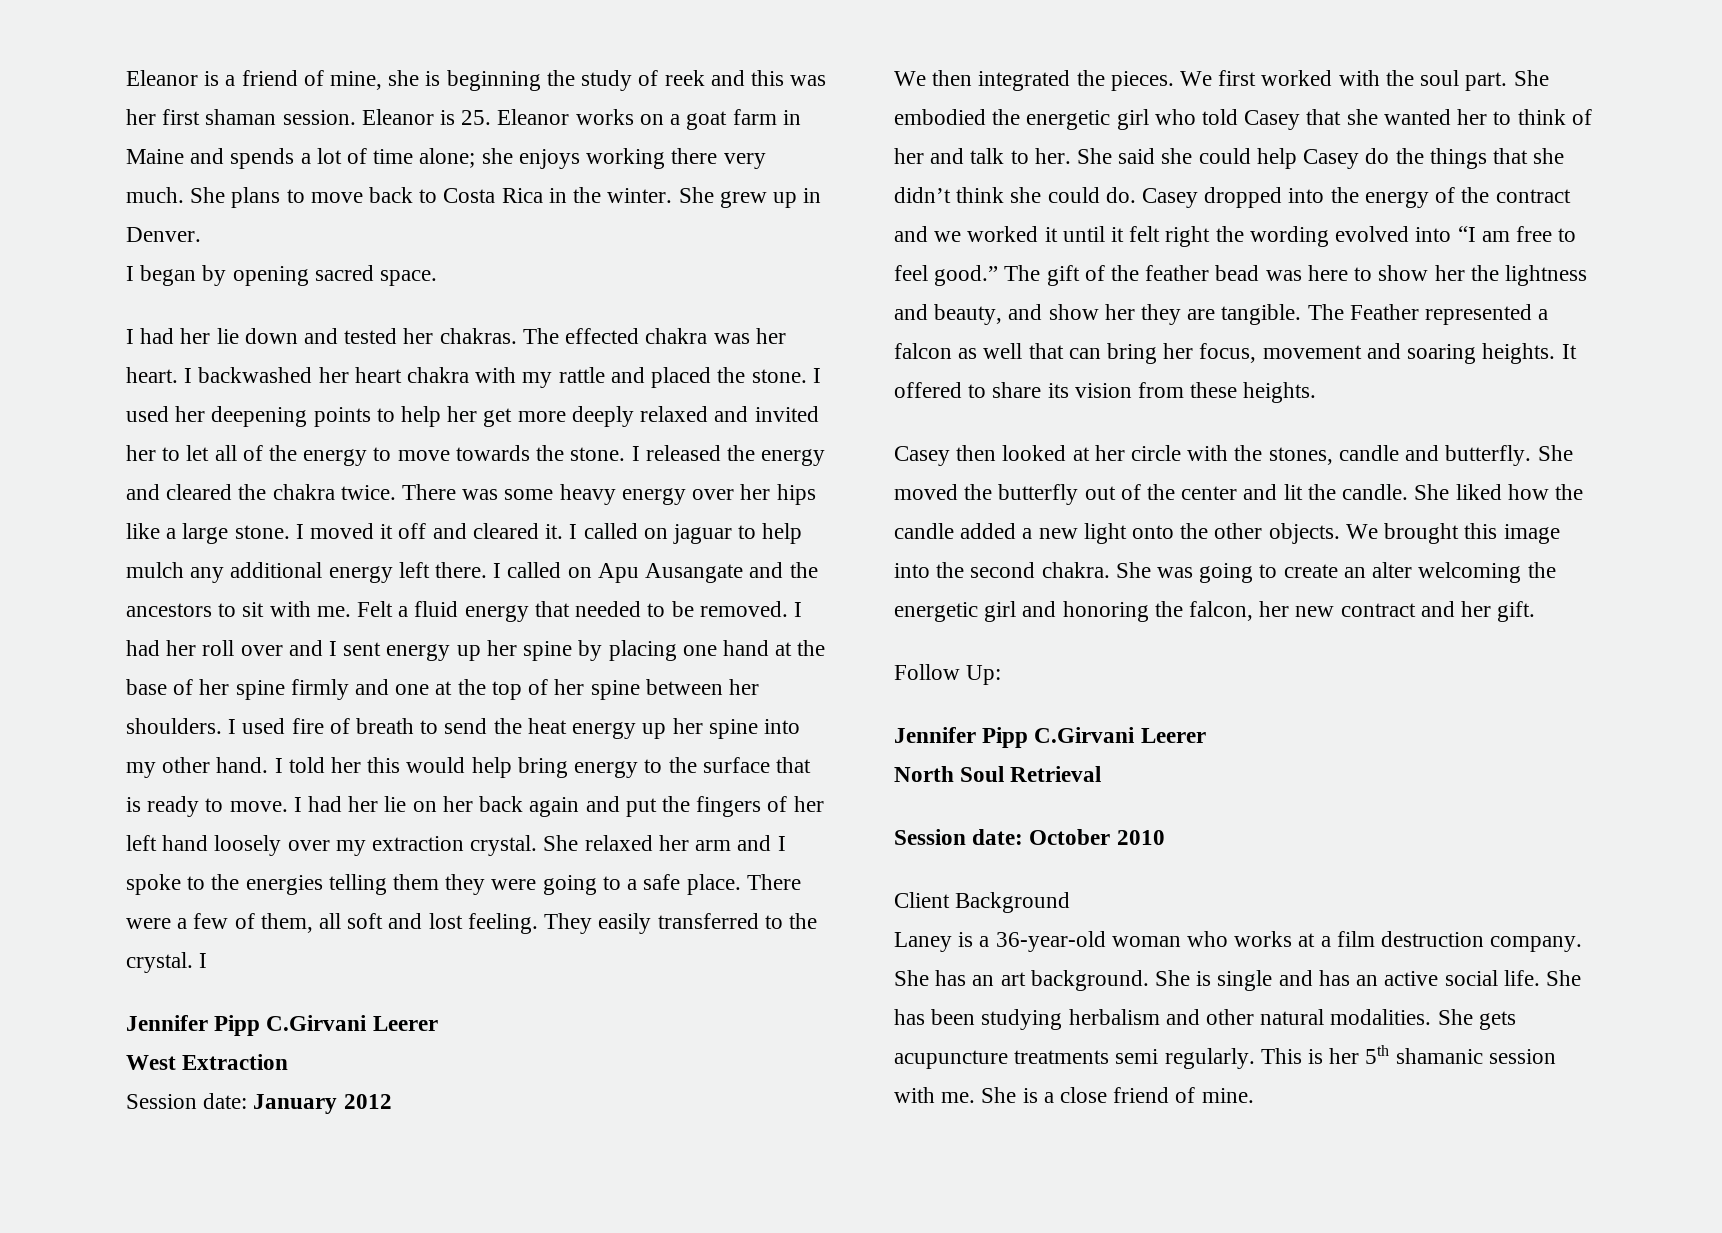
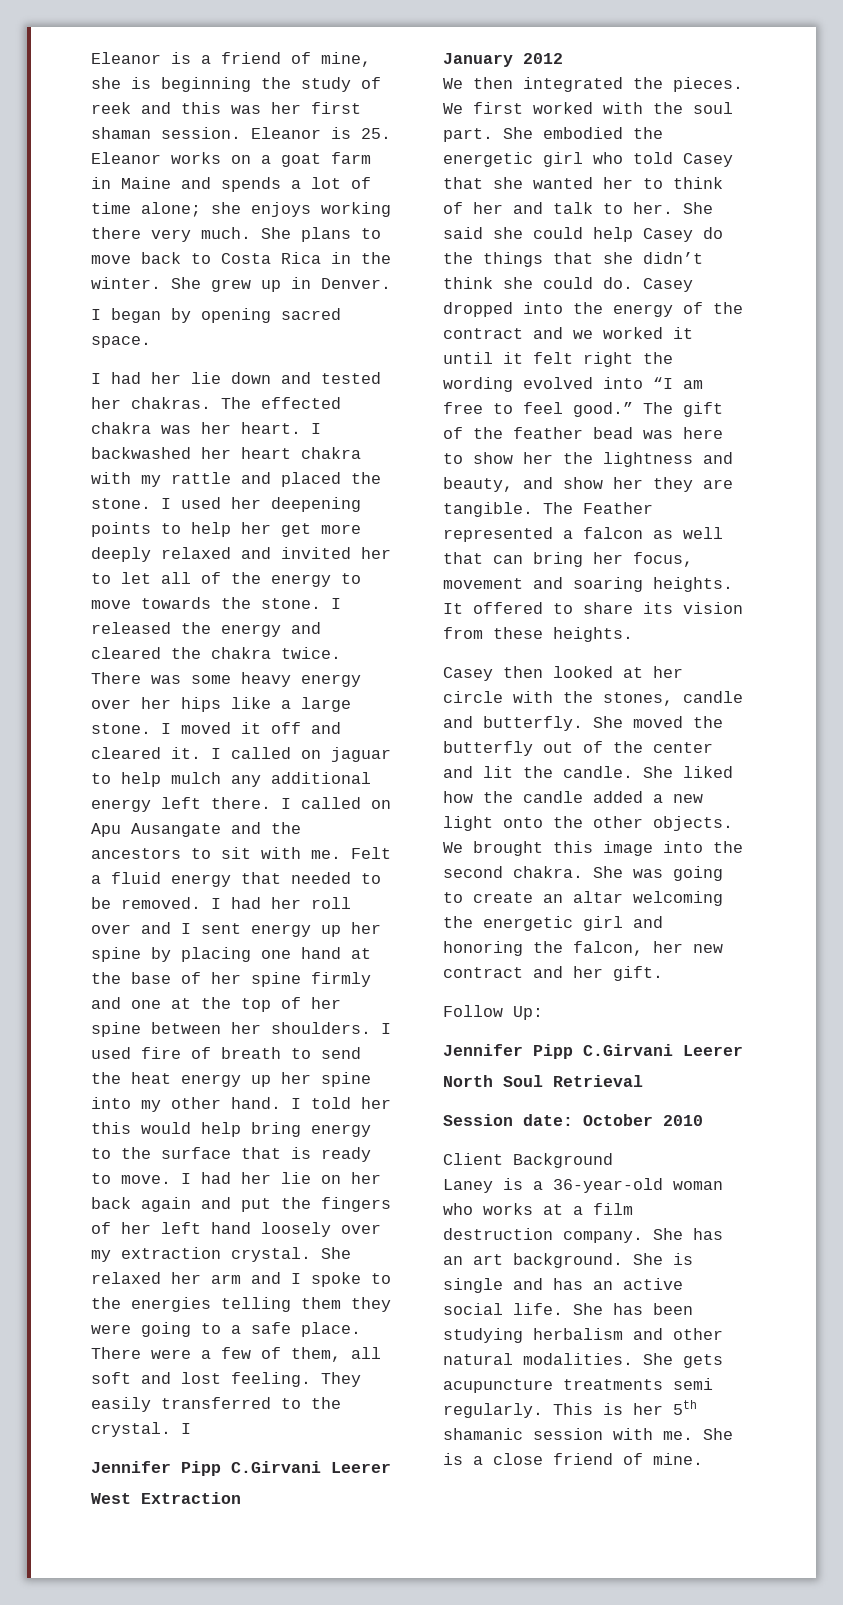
- Session date: January 2012
+ January 2012
- She was going to create an alter welcoming the energetic girl and honoring the falcon, her new contract and her gift.
+ She was going to create an altar welcoming the energetic girl and honoring the falcon, her new contract and her gift.

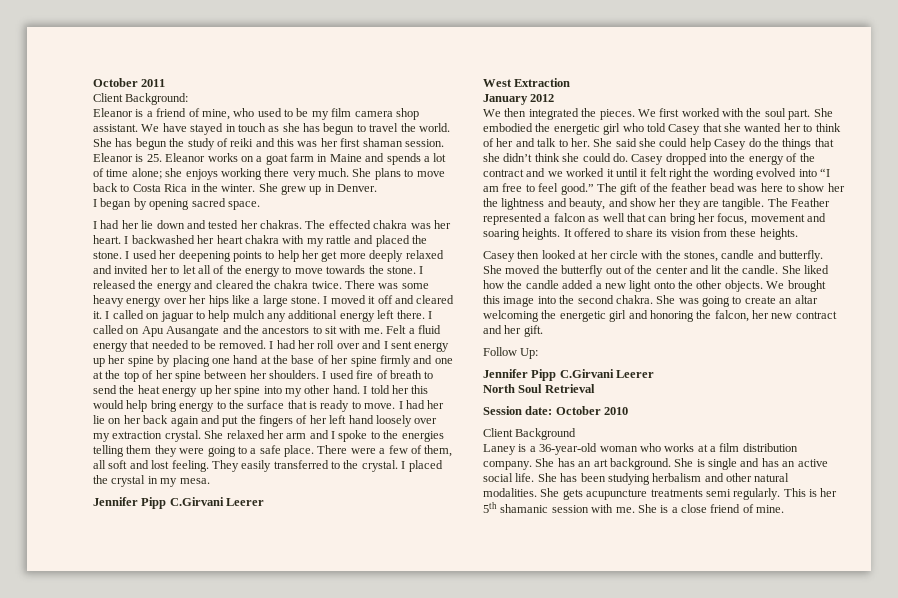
+ October 2011
+ Client Background:
- Eleanor is a friend of mine, she is beginning the study of reek and this was her first shaman session.
+ Eleanor is a friend of mine, who used to be my film camera shop assistant. We have stayed in touch as she has begun to travel the world. She has begun the study of reiki and this was her first shaman session.
- They easily transferred to the crystal. I
+ They easily transferred to the crystal. I placed the crystal in my mesa.
- Laney is a 36-year-old woman who works at a film destruction company.
+ Laney is a 36-year-old woman who works at a film distribution company.

